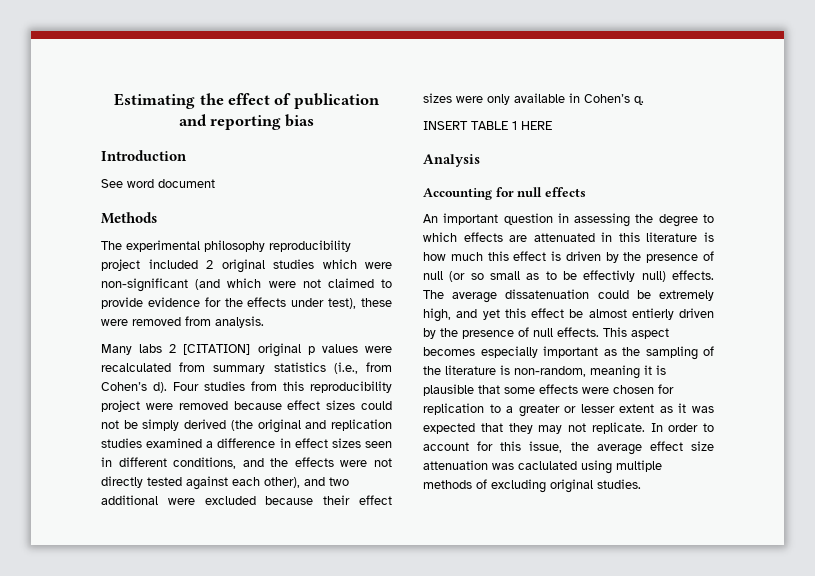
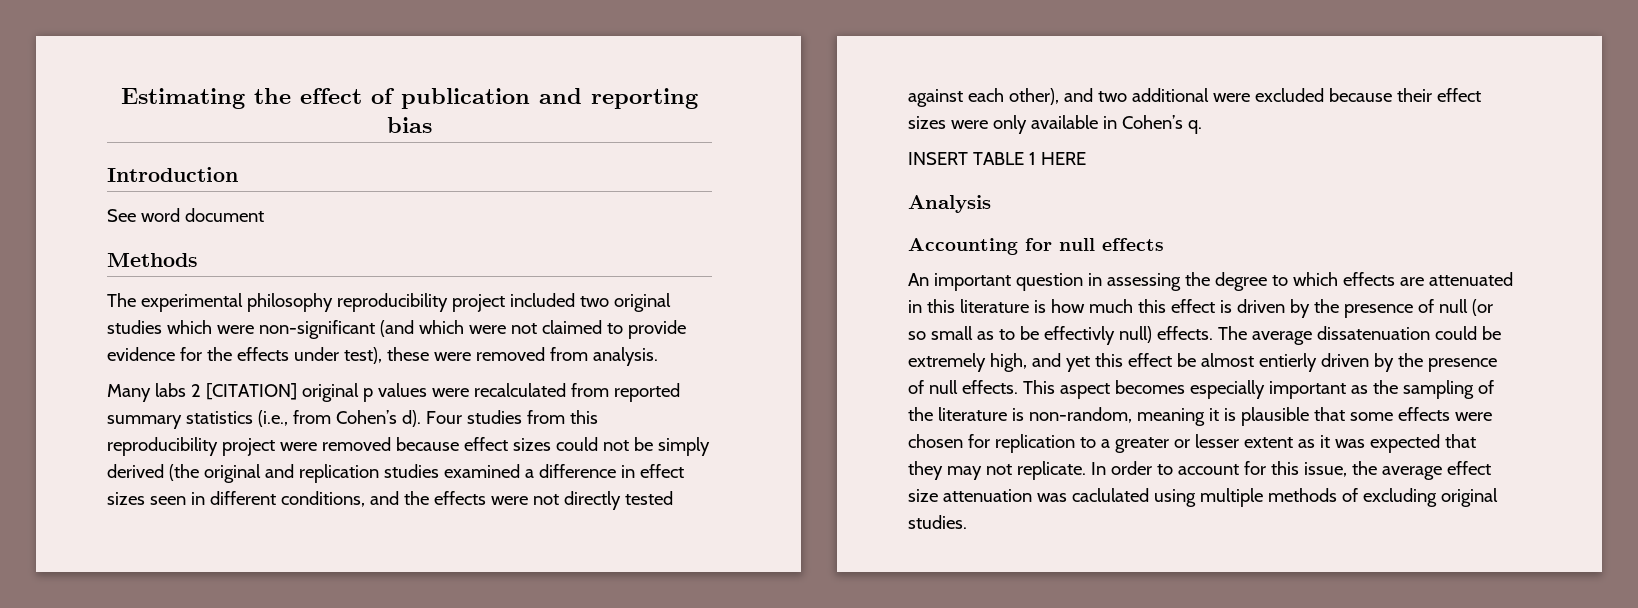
- The experimental philosophy reproducibility project included 2 original studies which were non-significant (and which were not claimed to provide evidence for the effects under test), these were removed from analysis.
+ The experimental philosophy reproducibility project included two original studies which were non-significant (and which were not claimed to provide evidence for the effects under test), these were removed from analysis.
- Many labs 2 [CITATION] original p values were recalculated from summary statistics (i.e., from Cohen’s d).
+ Many labs 2 [CITATION] original p values were recalculated from reported summary statistics (i.e., from Cohen’s d).

